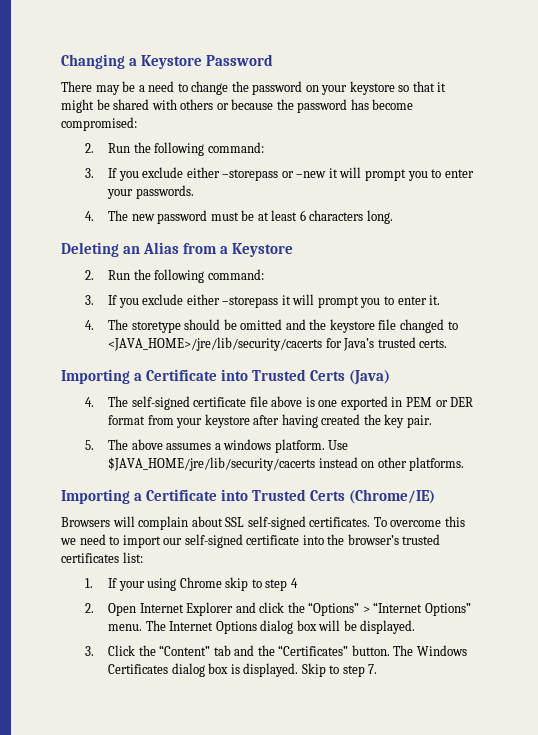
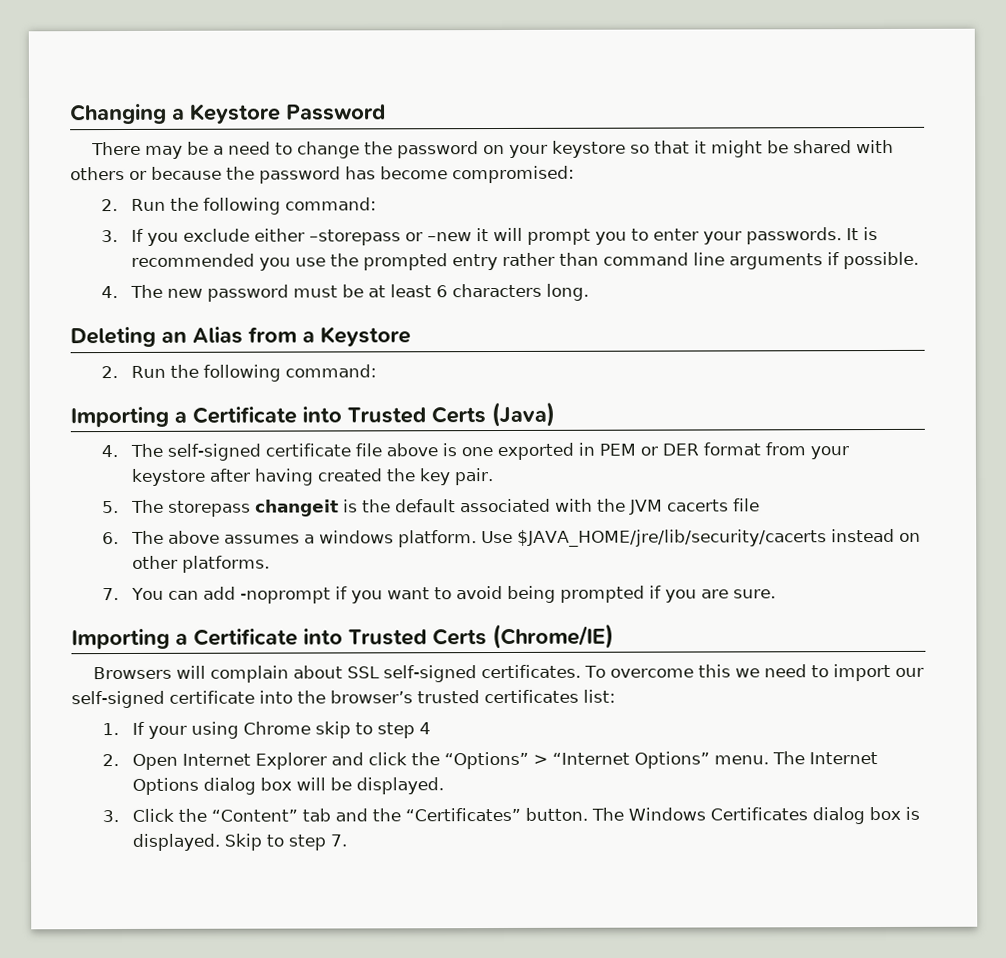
+ It is recommended you use the prompted entry rather than command line arguments if possible.
- 3. If you exclude either –storepass it will prompt you to enter it.
- 4. The storetype should be omitted and the keystore file changed to <JAVA_HOME>/jre/lib/security/cacerts for Java’s trusted certs.
- 5. The above assumes a windows platform.
+ 5. The storepass changeit is the default associated with the JVM cacerts file
+ 6. The above assumes a windows platform.
+ 7. You can add -noprompt if you want to avoid being prompted if you are sure.

